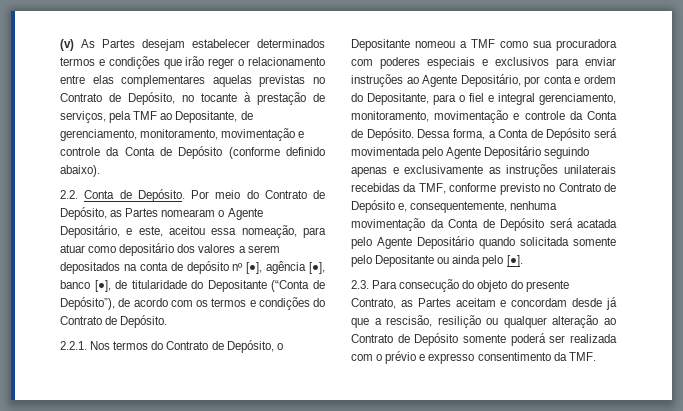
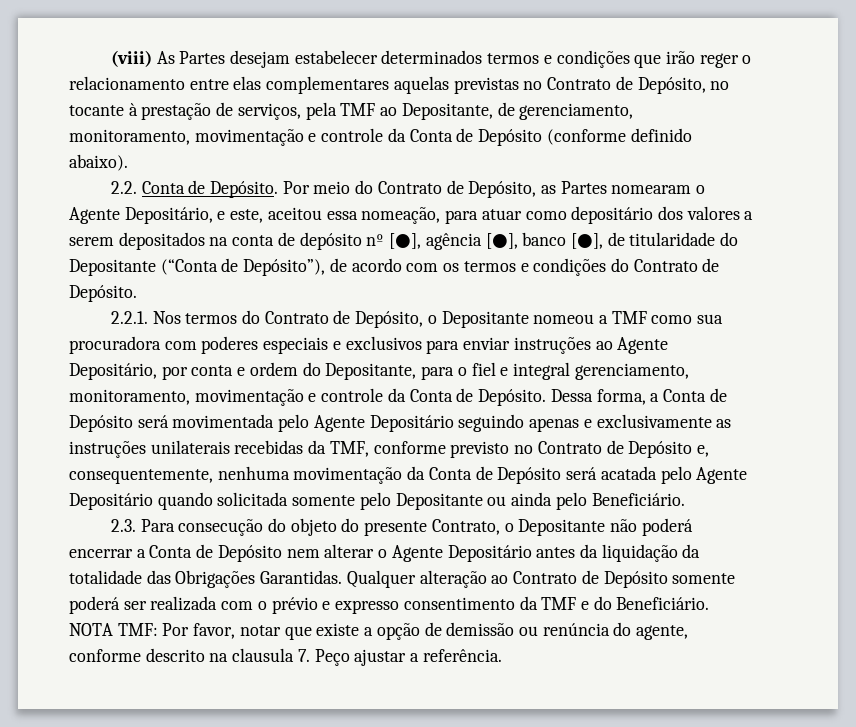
- (v) As Partes desejam estabelecer determinados termos e condições que irão reger o relacionamento entre elas complementares aquelas previstas no Contrato de Depósito, no tocante à prestação de serviços, pela TMF ao Depositante, de gerenciamento, monitoramento, movimentação e controle da Conta de Depósito (conforme definido abaixo).
+ (viii) As Partes desejam estabelecer determinados termos e condições que irão reger o relacionamento entre elas complementares aquelas previstas no Contrato de Depósito, no tocante à prestação de serviços, pela TMF ao Depositante, de gerenciamento, monitoramento, movimentação e controle da Conta de Depósito (conforme definido abaixo).
- Dessa forma, a Conta de Depósito será movimentada pelo Agente Depositário seguindo apenas e exclusivamente as instruções unilaterais recebidas da TMF, conforme previsto no Contrato de Depósito e, consequentemente, nenhuma movimentação da Conta de Depósito será acatada pelo Agente Depositário quando solicitada somente pelo Depositante ou ainda pelo [●].
+ Dessa forma, a Conta de Depósito será movimentada pelo Agente Depositário seguindo apenas e exclusivamente as instruções unilaterais recebidas da TMF, conforme previsto no Contrato de Depósito e, consequentemente, nenhuma movimentação da Conta de Depósito será acatada pelo Agente Depositário quando solicitada somente pelo Depositante ou ainda pelo Beneficiário.
- 2.3. Para consecução do objeto do presente Contrato, as Partes aceitam e concordam desde já que a rescisão, resilição ou qualquer alteração ao Contrato de Depósito somente poderá ser realizada com o prévio e expresso consentimento da TMF.
+ 2.3. Para consecução do objeto do presente Contrato, o Depositante não poderá encerrar a Conta de Depósito nem alterar o Agente Depositário antes da liquidação da totalidade das Obrigações Garantidas. Qualquer alteração ao Contrato de Depósito somente poderá ser realizada com o prévio e expresso consentimento da TMF e do Beneficiário. NOTA TMF: Por favor, notar que existe a opção de demissão ou renúncia do agente, conforme descrito na clausula 7. Peço ajustar a referência.

